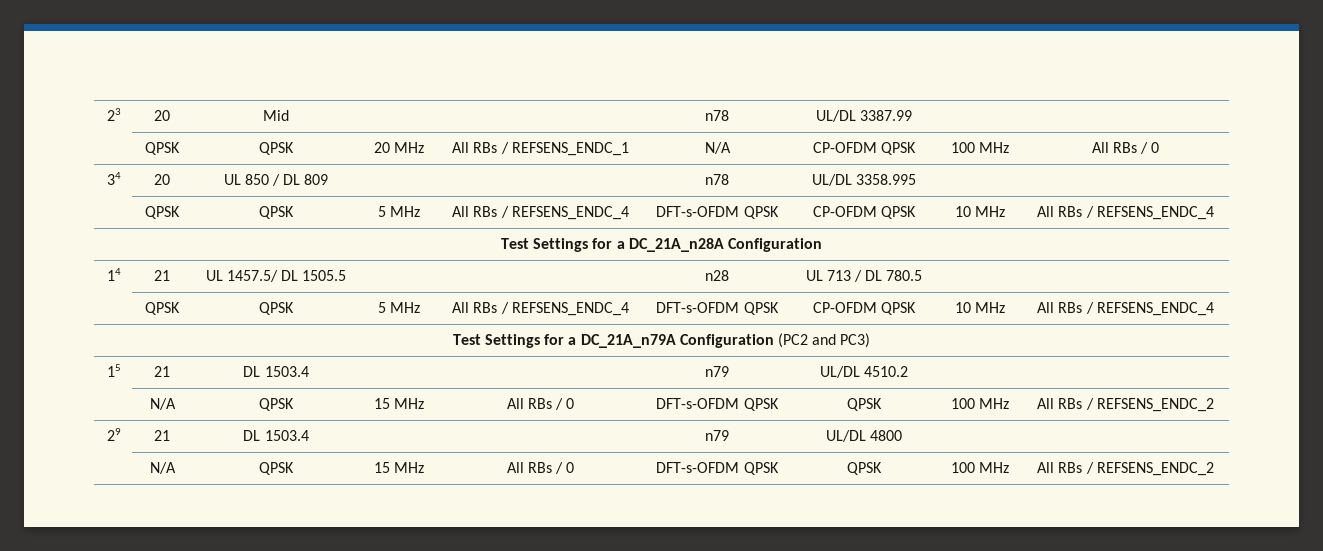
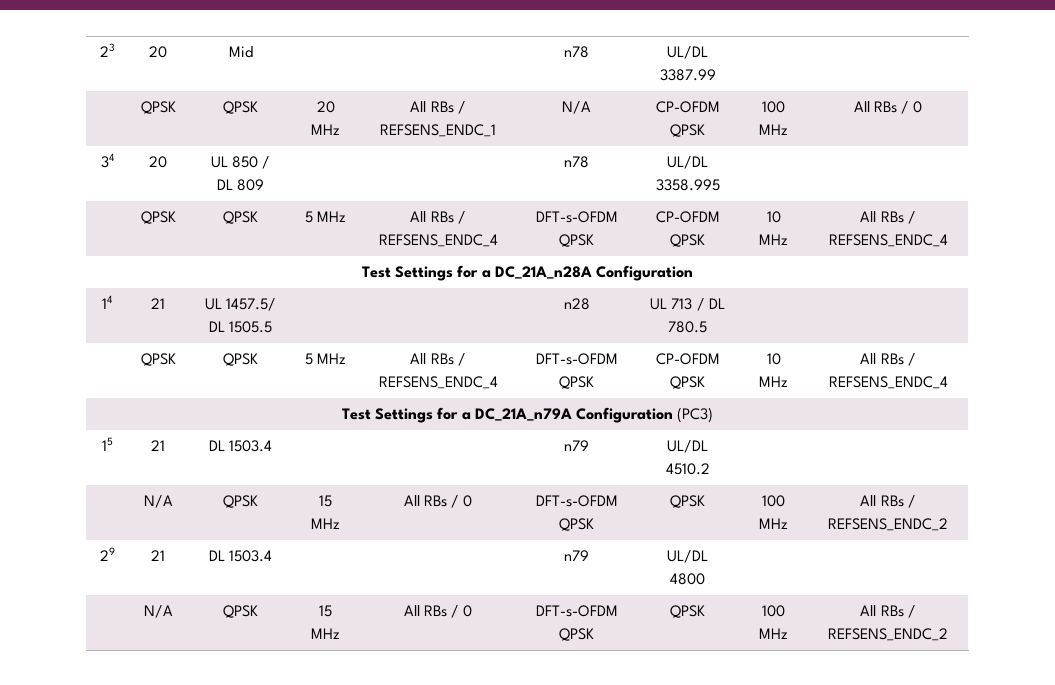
- Test Settings for a DC_21A_n79A Configuration (PC2 and PC3)
+ Test Settings for a DC_21A_n79A Configuration (PC3)

